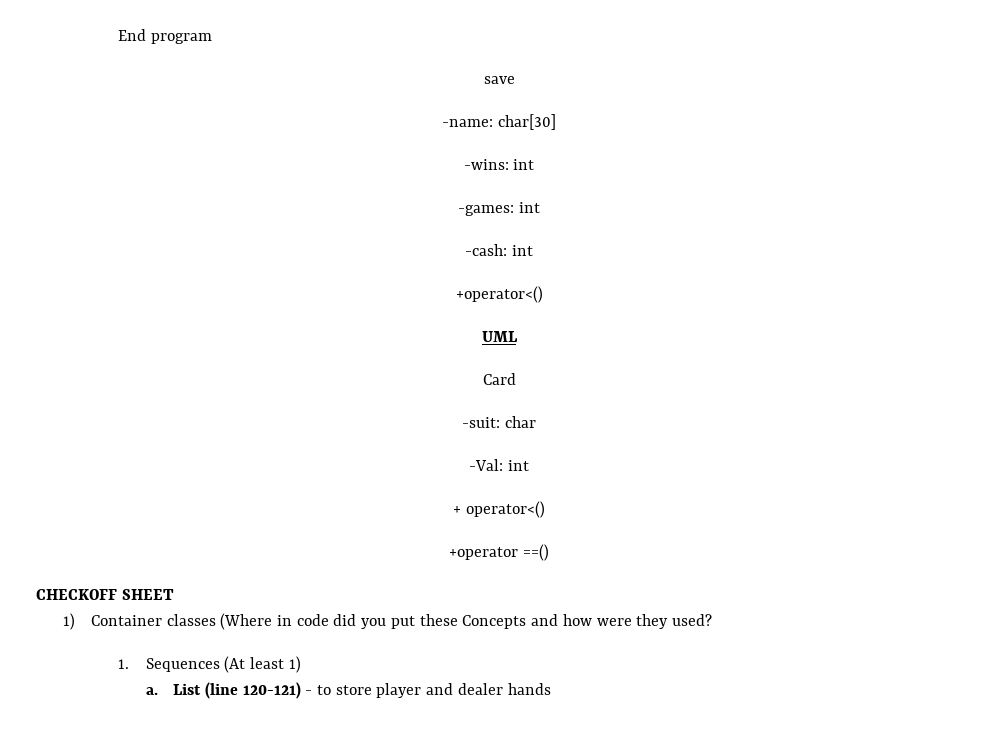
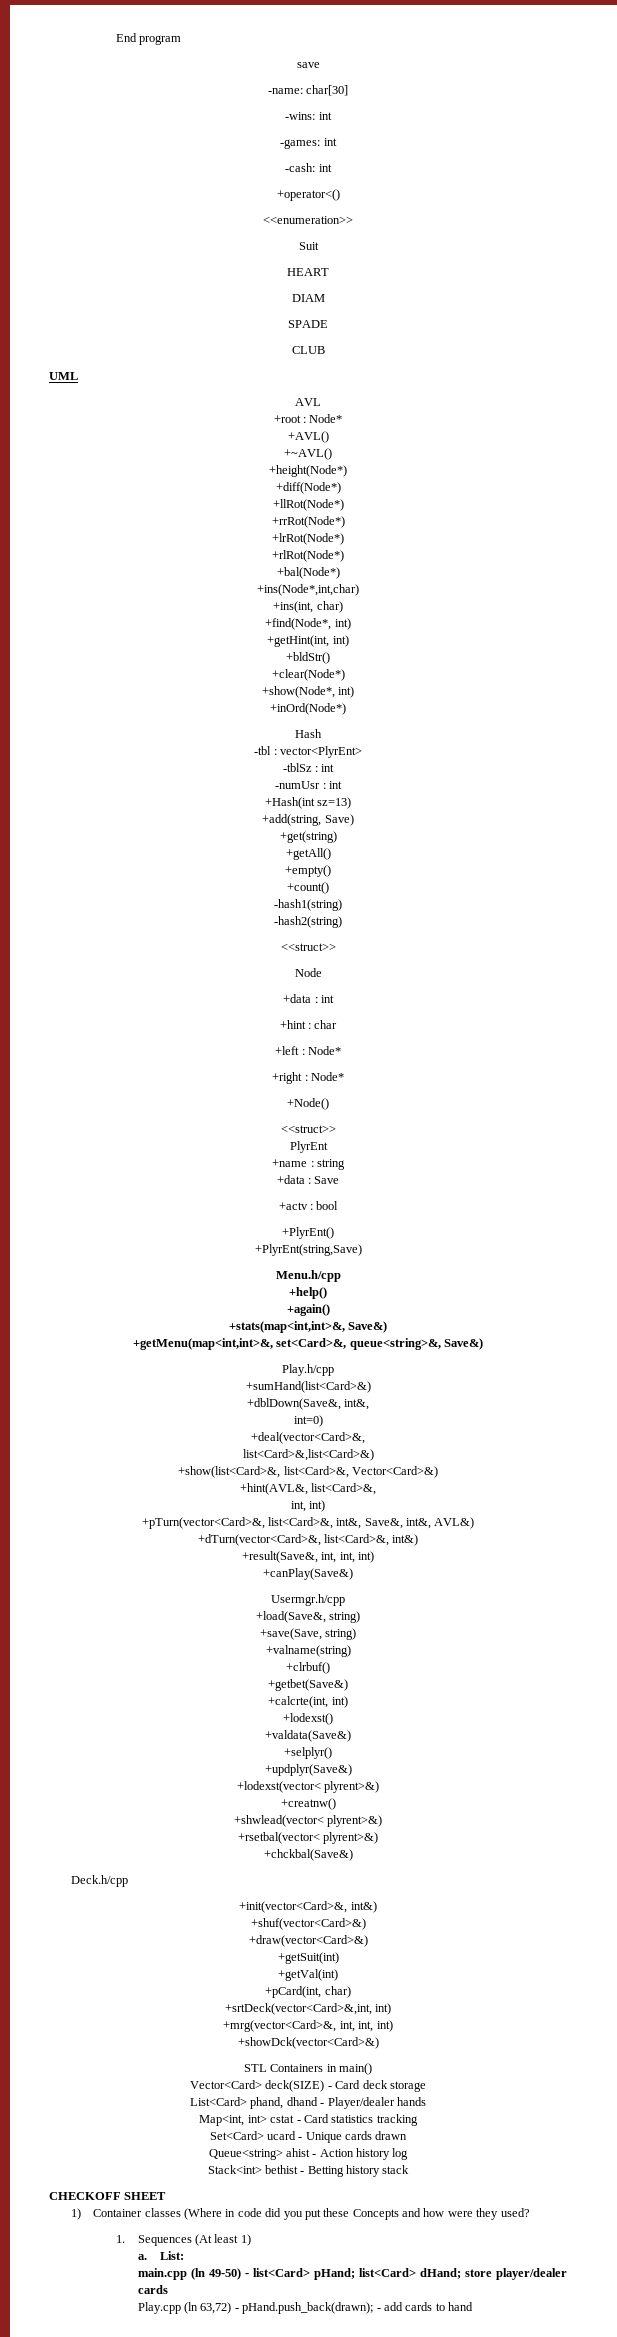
+ <<enumeration>>
+ Suit
+ HEART
+ DIAM
+ SPADE
+ CLUB
  UML
- Card
- -suit: char
- -Val: int
- + operator<()
- +operator ==()
+ AVL
+ +root : Node*
+ +AVL()
+ +~AVL()
+ +height(Node*)
+ +diff(Node*)
+ +llRot(Node*)
+ +rrRot(Node*)
+ +lrRot(Node*)
+ +rlRot(Node*)
+ +bal(Node*)
+ +ins(Node*,int,char)
+ +ins(int, char)
+ +find(Node*, int)
+ +getHint(int, int)
+ +bldStr()
+ +clear(Node*)
+ +show(Node*, int)
+ +inOrd(Node*)
+ Hash
+ -tbl : vector<PlyrEnt>
+ -tblSz : int
+ -numUsr : int
+ +Hash(int sz=13)
+ +add(string, Save)
+ +get(string)
+ +getAll()
+ +empty()
+ +count()
+ -hash1(string)
+ -hash2(string)
+ <<struct>>
+ Node
+ +data : int
+ +hint : char
+ +left : Node*
+ +right : Node*
+ +Node()
+ <<struct>>
+ PlyrEnt
+ +name : string
+ +data : Save
+ +actv : bool
+ +PlyrEnt()
+ +PlyrEnt(string,Save)
+ Menu.h/cpp
+ +help()
+ +again()
+ +stats(map<int,int>&, Save&)
+ +getMenu(map<int,int>&, set<Card>&, queue<string>&, Save&)
+ Play.h/cpp
+ +sumHand(list<Card>&)
+ +dblDown(Save&, int&,
+ int=0)
+ +deal(vector<Card>&,
+ list<Card>&,list<Card>&)
+ +show(list<Card>&, list<Card>&, Vector<Card>&)
+ +hint(AVL&, list<Card>&,
+ int, int)
+ +pTurn(vector<Card>&, list<Card>&, int&, Save&, int&, AVL&)
+ +dTurn(vector<Card>&, list<Card>&, int&)
+ +result(Save&, int, int, int)
+ +canPlay(Save&)
+ Usermgr.h/cpp
+ +load(Save&, string)
+ +save(Save, string)
+ +valname(string)
+ +clrbuf()
+ +getbet(Save&)
+ +calcrte(int, int)
+ +lodexst()
+ +valdata(Save&)
+ +selplyr()
+ +updplyr(Save&)
+ +lodexst(vector< plyrent>&)
+ +creatnw()
+ +shwlead(vector< plyrent>&)
+ +rsetbal(vector< plyrent>&)
+ +chckbal(Save&)
+ Deck.h/cpp
+ +init(vector<Card>&, int&)
+ +shuf(vector<Card>&)
+ +draw(vector<Card>&)
+ +getSuit(int)
+ +getVal(int)
+ +pCard(int, char)
+ +srtDeck(vector<Card>&,int, int)
+ +mrg(vector<Card>&, int, int, int)
+ +showDck(vector<Card>&)
+ STL Containers in main()
+ Vector<Card> deck(SIZE) - Card deck storage
+ List<Card> phand, dhand - Player/dealer hands
+ Map<int, int> cstat - Card statistics tracking
+ Set<Card> ucard - Unique cards drawn
+ Queue<string> ahist - Action history log
+ Stack<int> bethist - Betting history stack
- List (line 120-121) - to store player and dealer hands
+ List:
+ main.cpp (ln 49-50) - list<Card> pHand; list<Card> dHand; store player/dealer cards
+ Play.cpp (ln 63,72) - pHand.push_back(drawn); - add cards to hand

